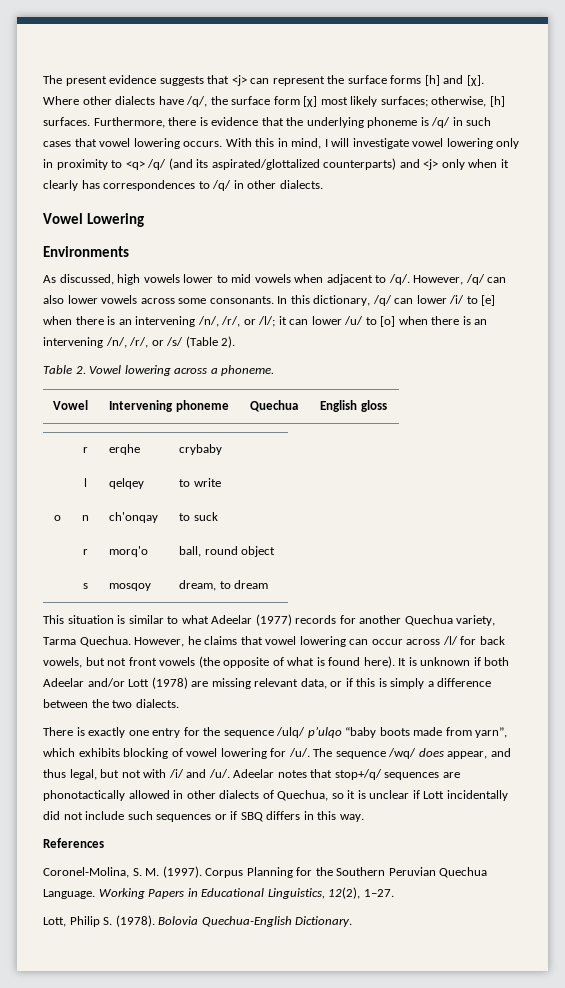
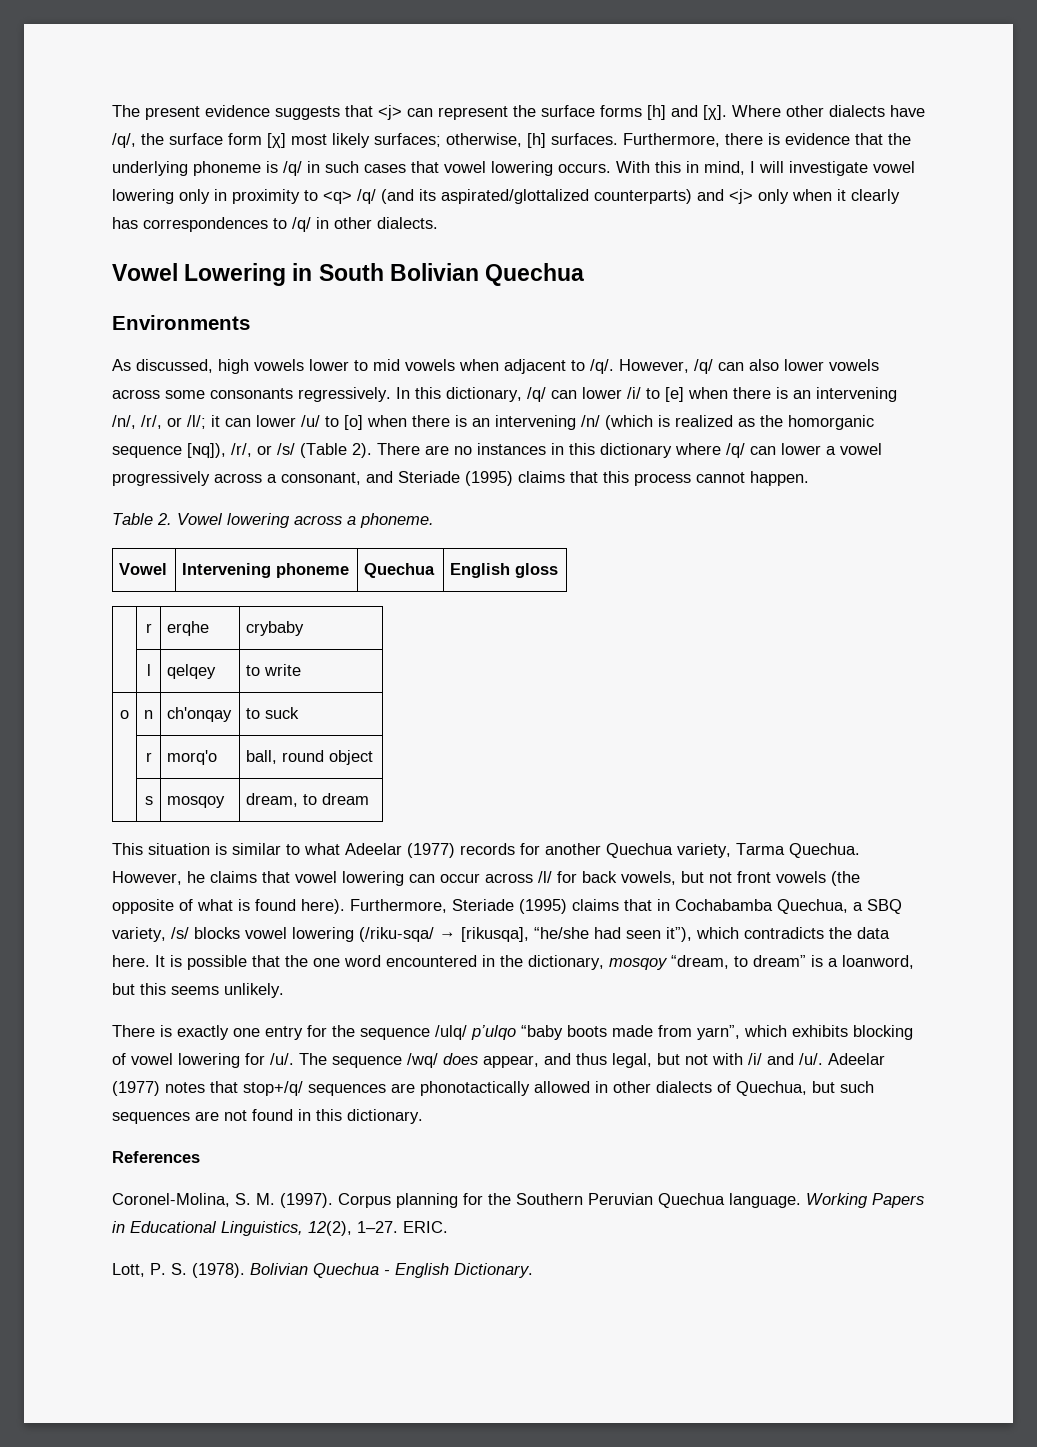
- Vowel Lowering
+ Vowel Lowering in South Bolivian Quechua
- However, /q/ can also lower vowels across some consonants.
+ However, /q/ can also lower vowels across some consonants regressively.
- In this dictionary, /q/ can lower /i/ to [e] when there is an intervening /n/, /r/, or /l/; it can lower /u/ to [o] when there is an intervening /n/, /r/, or /s/ (Table 2).
+ In this dictionary, /q/ can lower /i/ to [e] when there is an intervening /n/, /r/, or /l/; it can lower /u/ to [o] when there is an intervening /n/ (which is realized as the homorganic sequence [ɴq]), /r/, or /s/ (Table 2). There are no instances in this dictionary where /q/ can lower a vowel progressively across a consonant, and Steriade (1995) claims that this process cannot happen.
- It is unknown if both Adeelar and/or Lott (1978) are missing relevant data, or if this is simply a difference between the two dialects.
+ Furthermore, Steriade (1995) claims that in Cochabamba Quechua, a SBQ variety, /s/ blocks vowel lowering (/riku-sqa/ → [rikusqa], “he/she had seen it”), which contradicts the data here. It is possible that the one word encountered in the dictionary, mosqoy “dream, to dream” is a loanword, but this seems unlikely.
- Adeelar notes that stop+/q/ sequences are phonotactically allowed in other dialects of Quechua, so it is unclear if Lott incidentally did not include such sequences or if SBQ differs in this way.
+ Adeelar (1977) notes that stop+/q/ sequences are phonotactically allowed in other dialects of Quechua, but such sequences are not found in this dictionary.
- Corpus Planning for the Southern Peruvian Quechua Language.
+ Corpus planning for the Southern Peruvian Quechua language.
+ ERIC.
- Lott, Philip S. (1978).
+ Lott, P. S. (1978).
- Bolovia Quechua-English Dictionary.
+ Bolivian Quechua - English Dictionary.

